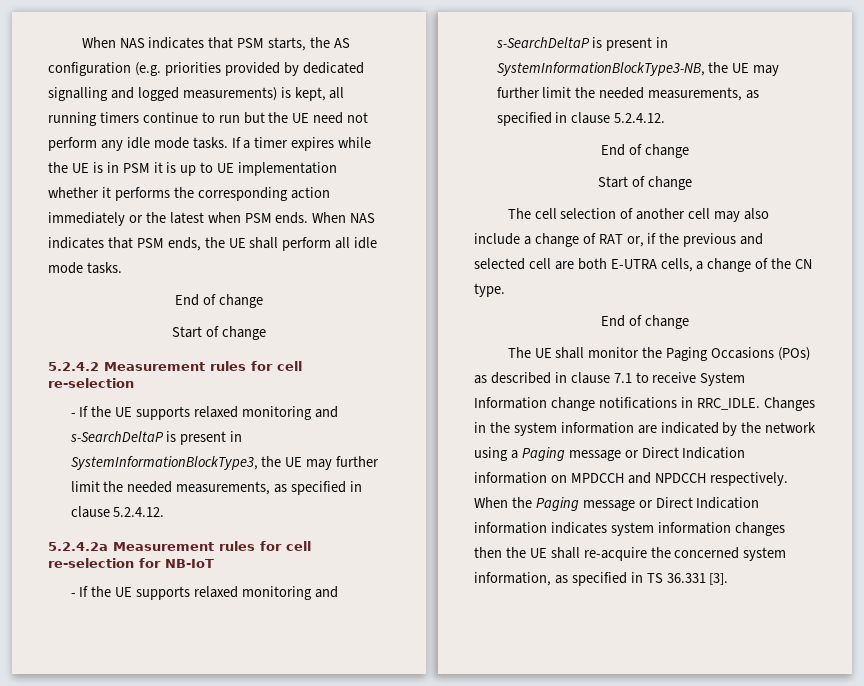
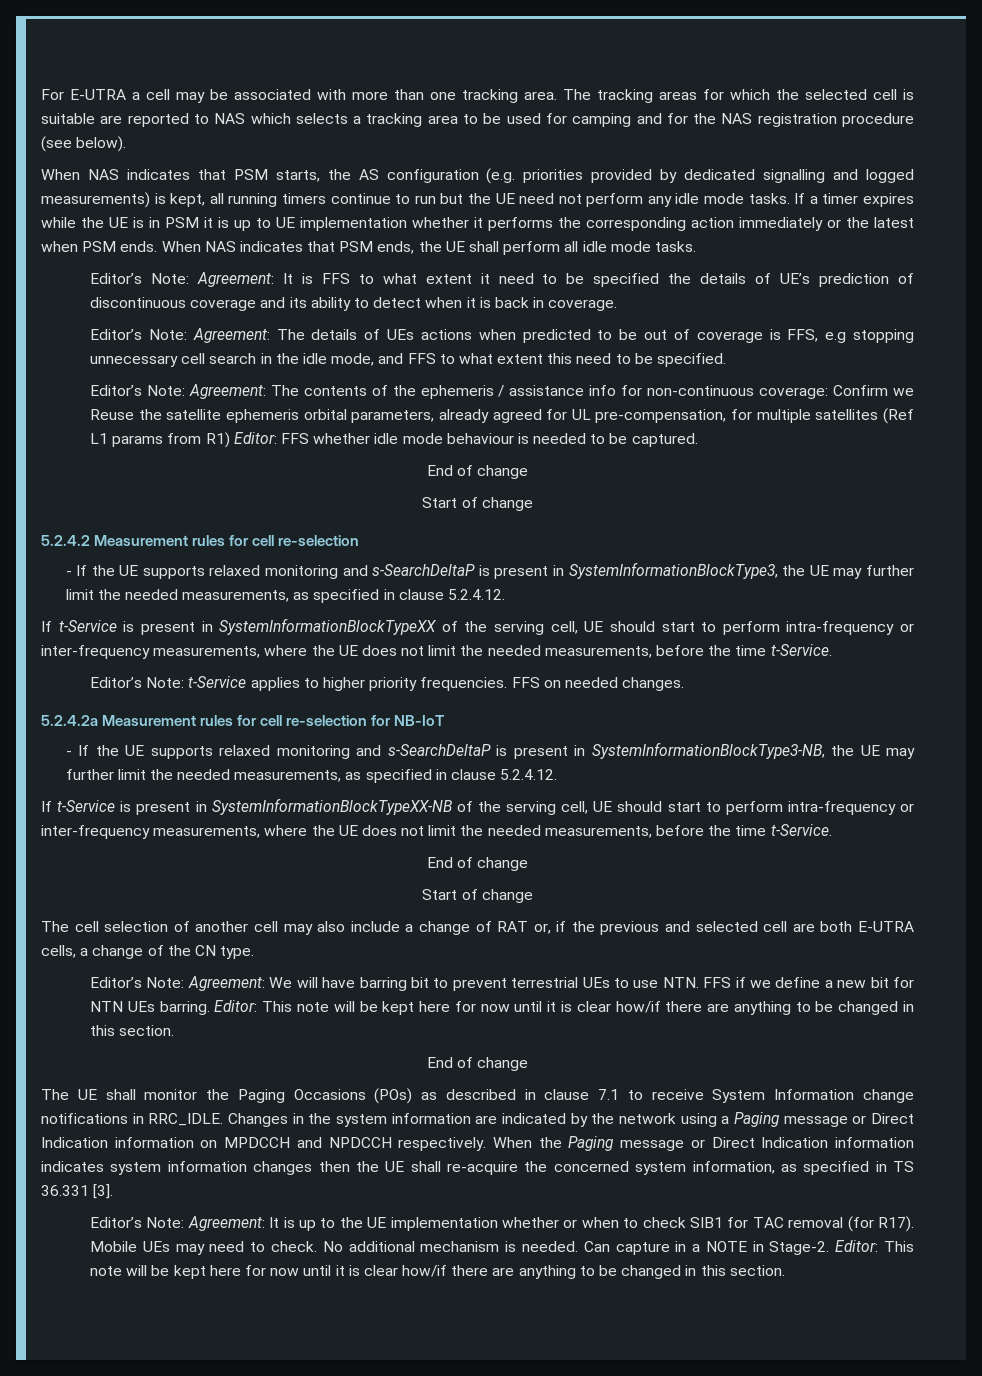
+ For E-UTRA a cell may be associated with more than one tracking area. The tracking areas for which the selected cell is suitable are reported to NAS which selects a tracking area to be used for camping and for the NAS registration procedure (see below).
+ Editor’s Note: Agreement: It is FFS to what extent it need to be specified the details of UE’s prediction of discontinuous coverage and its ability to detect when it is back in coverage.
+ Editor’s Note: Agreement: The details of UEs actions when predicted to be out of coverage is FFS, e.g stopping unnecessary cell search in the idle mode, and FFS to what extent this need to be specified.
+ Editor’s Note: Agreement: The contents of the ephemeris / assistance info for non-continuous coverage: Confirm we Reuse the satellite ephemeris orbital parameters, already agreed for UL pre-compensation, for multiple satellites (Ref L1 params from R1) Editor: FFS whether idle mode behaviour is needed to be captured.
+ If t-Service is present in SystemInformationBlockTypeXX of the serving cell, UE should start to perform intra-frequency or inter-frequency measurements, where the UE does not limit the needed measurements, before the time t-Service.
+ Editor’s Note: t-Service applies to higher priority frequencies. FFS on needed changes.
+ If t-Service is present in SystemInformationBlockTypeXX-NB of the serving cell, UE should start to perform intra-frequency or inter-frequency measurements, where the UE does not limit the needed measurements, before the time t-Service.
+ Editor’s Note: Agreement: We will have barring bit to prevent terrestrial UEs to use NTN. FFS if we define a new bit for NTN UEs barring. Editor: This note will be kept here for now until it is clear how/if there are anything to be changed in this section.
+ Editor’s Note: Agreement: It is up to the UE implementation whether or when to check SIB1 for TAC removal (for R17). Mobile UEs may need to check. No additional mechanism is needed. Can capture in a NOTE in Stage-2. Editor: This note will be kept here for now until it is clear how/if there are anything to be changed in this section.

